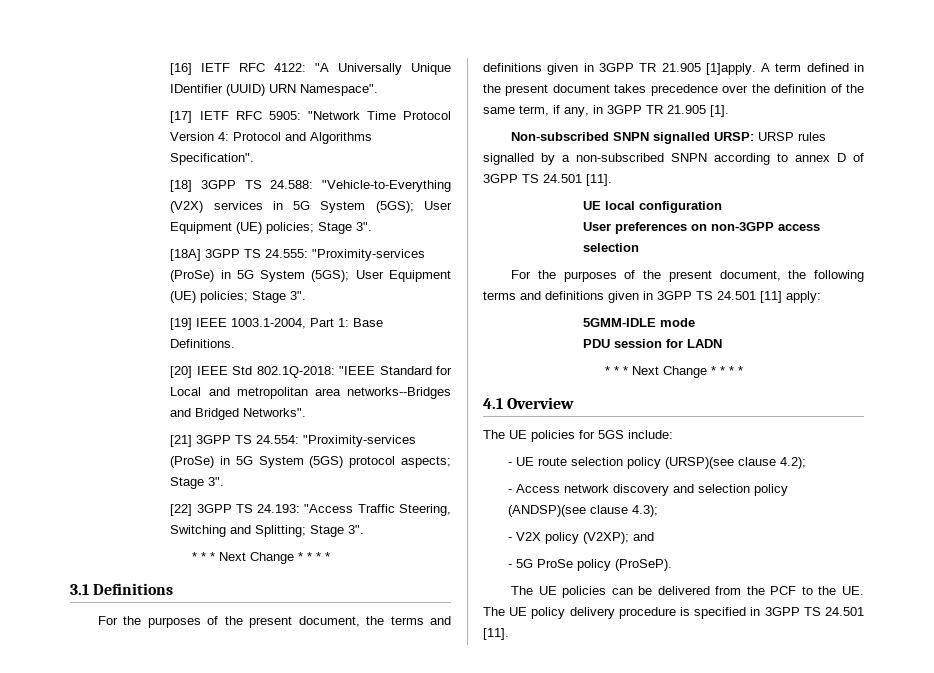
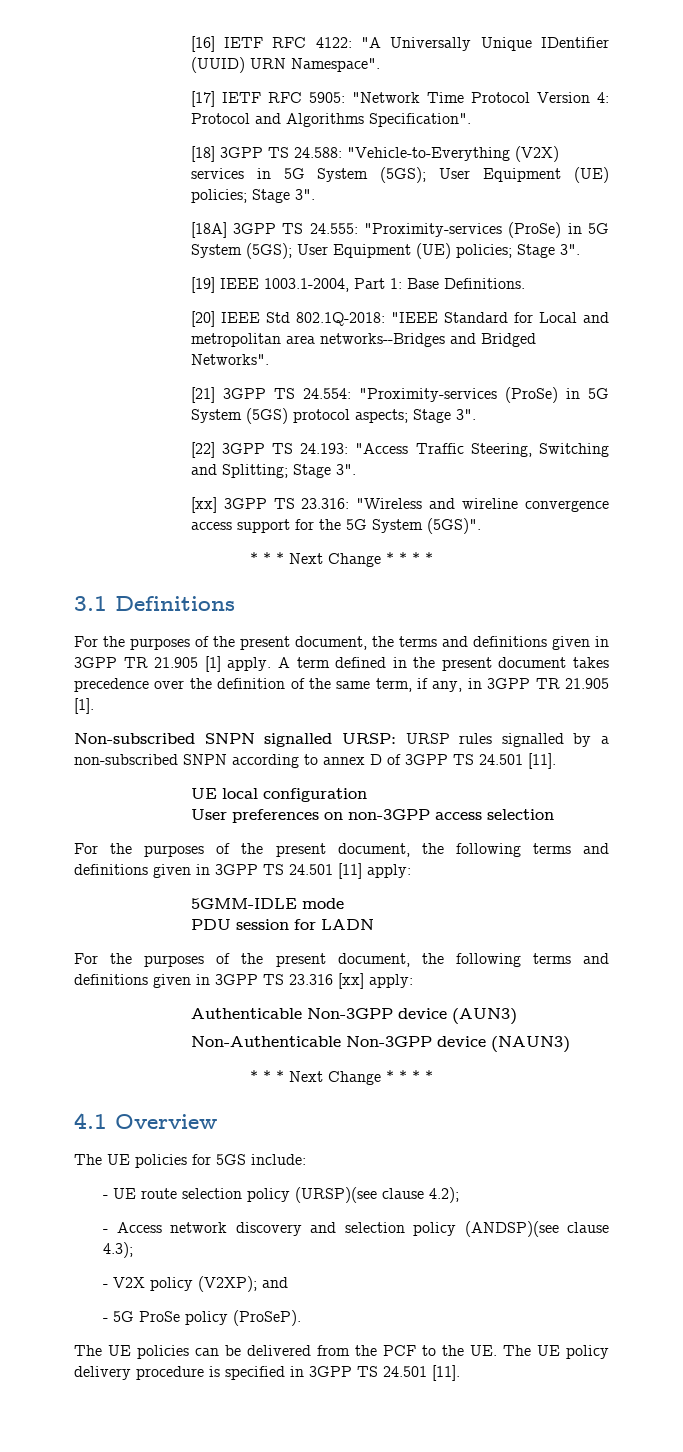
+ [xx] 3GPP TS 23.316: "Wireless and wireline convergence access support for the 5G System (5GS)".
- For the purposes of the present document, the terms and definitions given in 3GPP TR 21.905 [1]apply.
+ For the purposes of the present document, the terms and definitions given in 3GPP TR 21.905 [1] apply.
+ For the purposes of the present document, the following terms and definitions given in 3GPP TS 23.316 [xx] apply:
+ Authenticable Non-3GPP device (AUN3)
+ Non-Authenticable Non-3GPP device (NAUN3)

